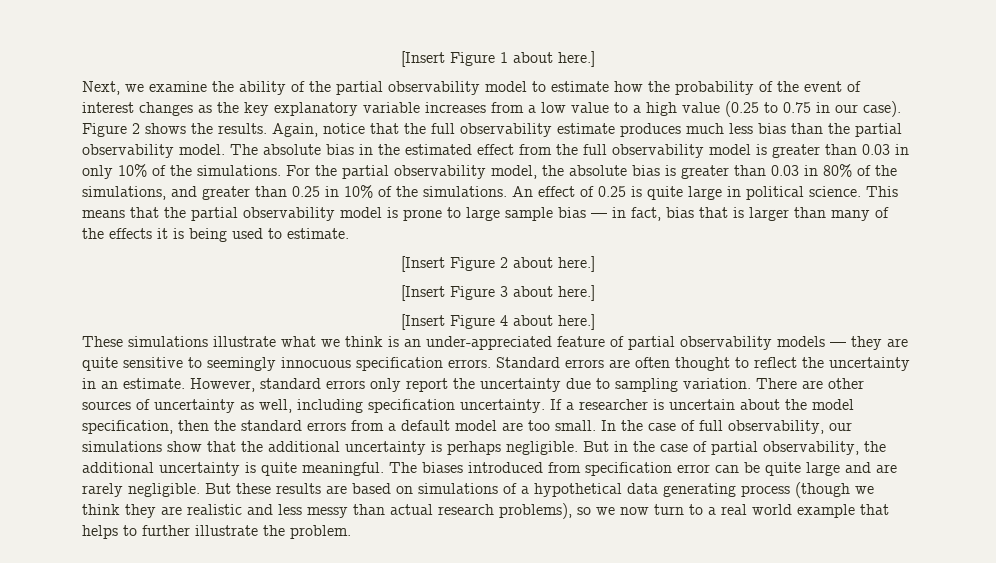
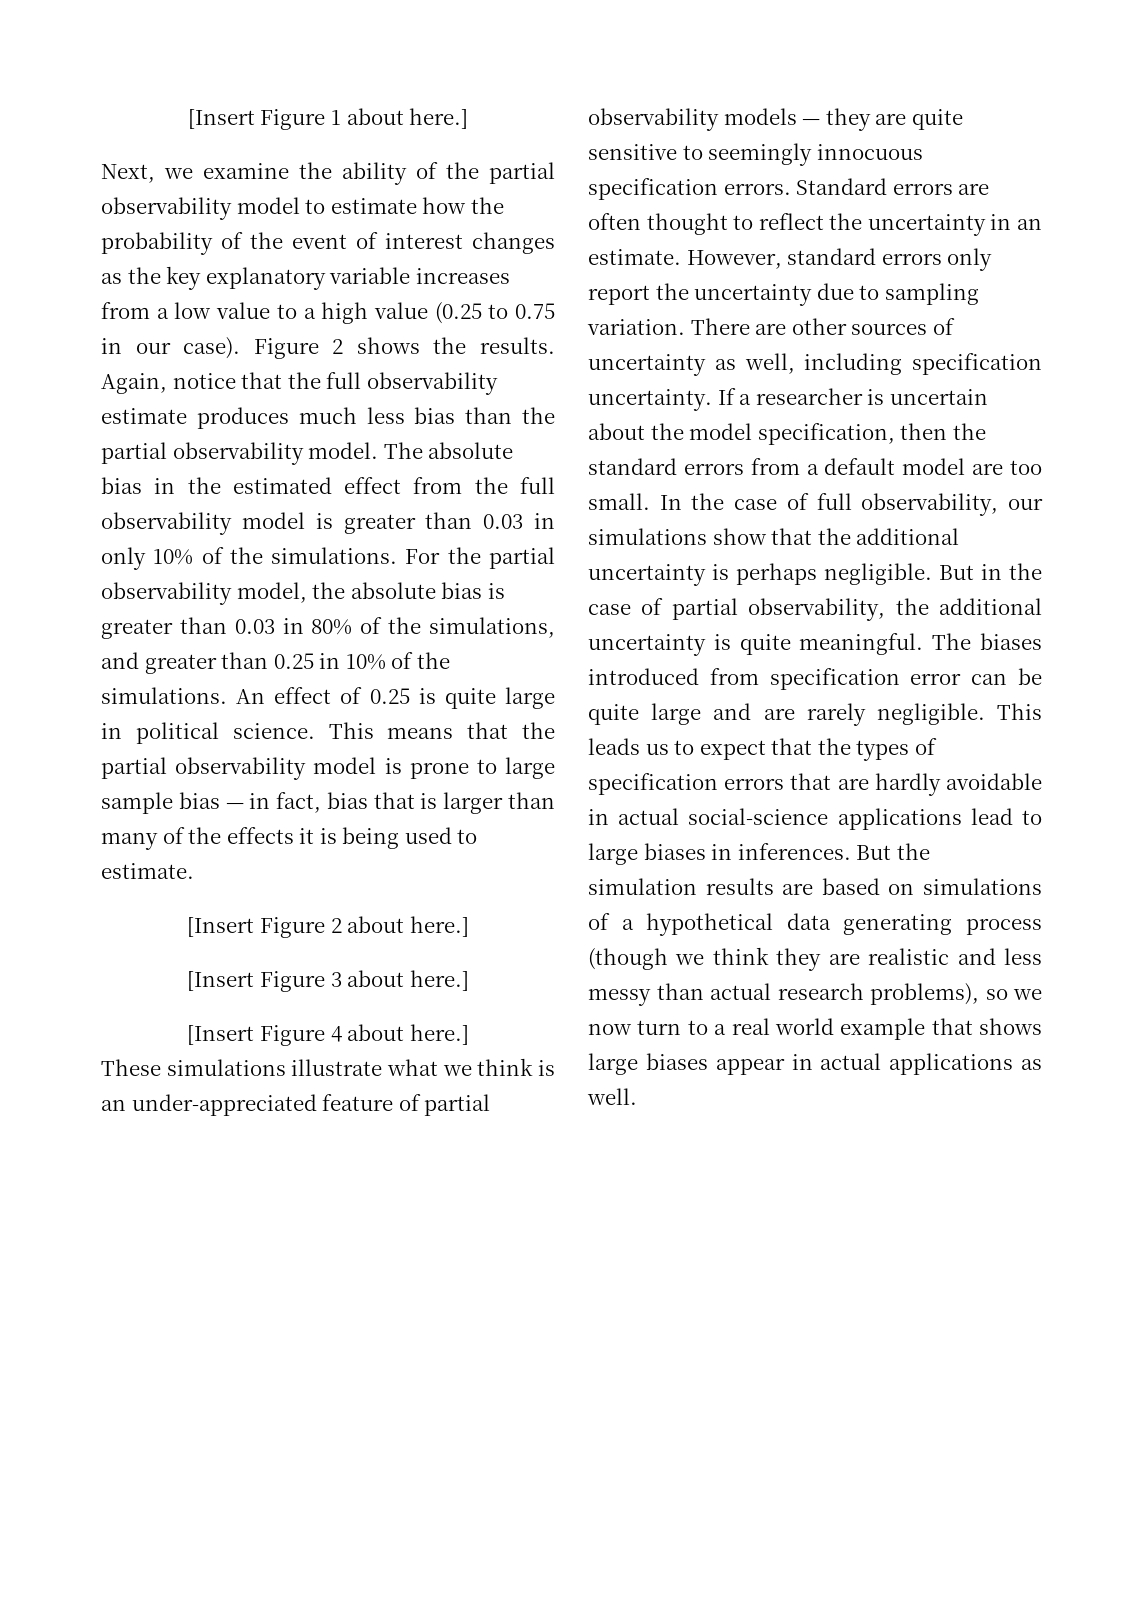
- But these results are based on simulations of a hypothetical data generating process (though we think they are realistic and less messy than actual research problems), so we now turn to a real world example that helps to further illustrate the problem.
+ This leads us to expect that the types of specification errors that are hardly avoidable in actual social-science applications lead to large biases in inferences. But the simulation results are based on simulations of a hypothetical data generating process (though we think they are realistic and less messy than actual research problems), so we now turn to a real world example that shows large biases appear in actual applications as well.

